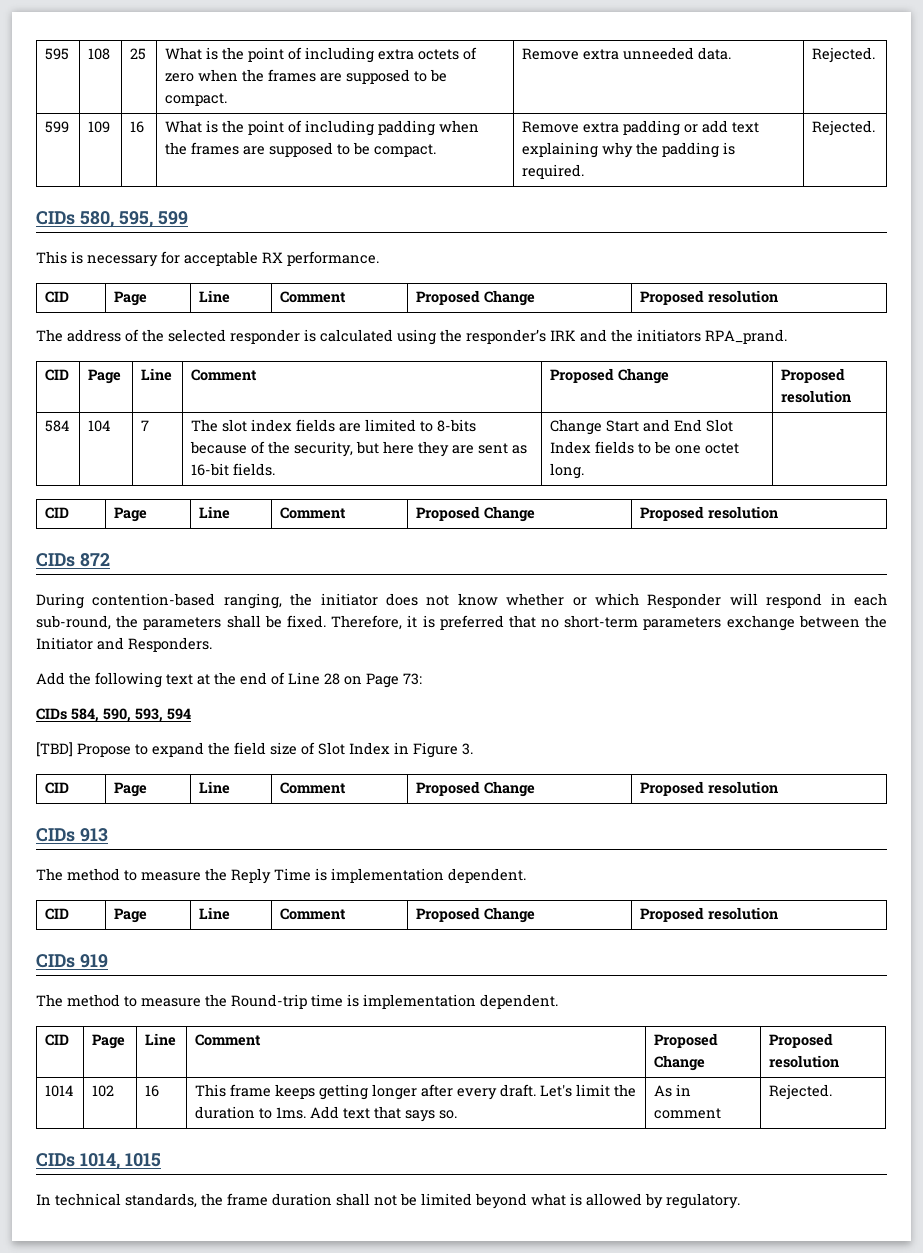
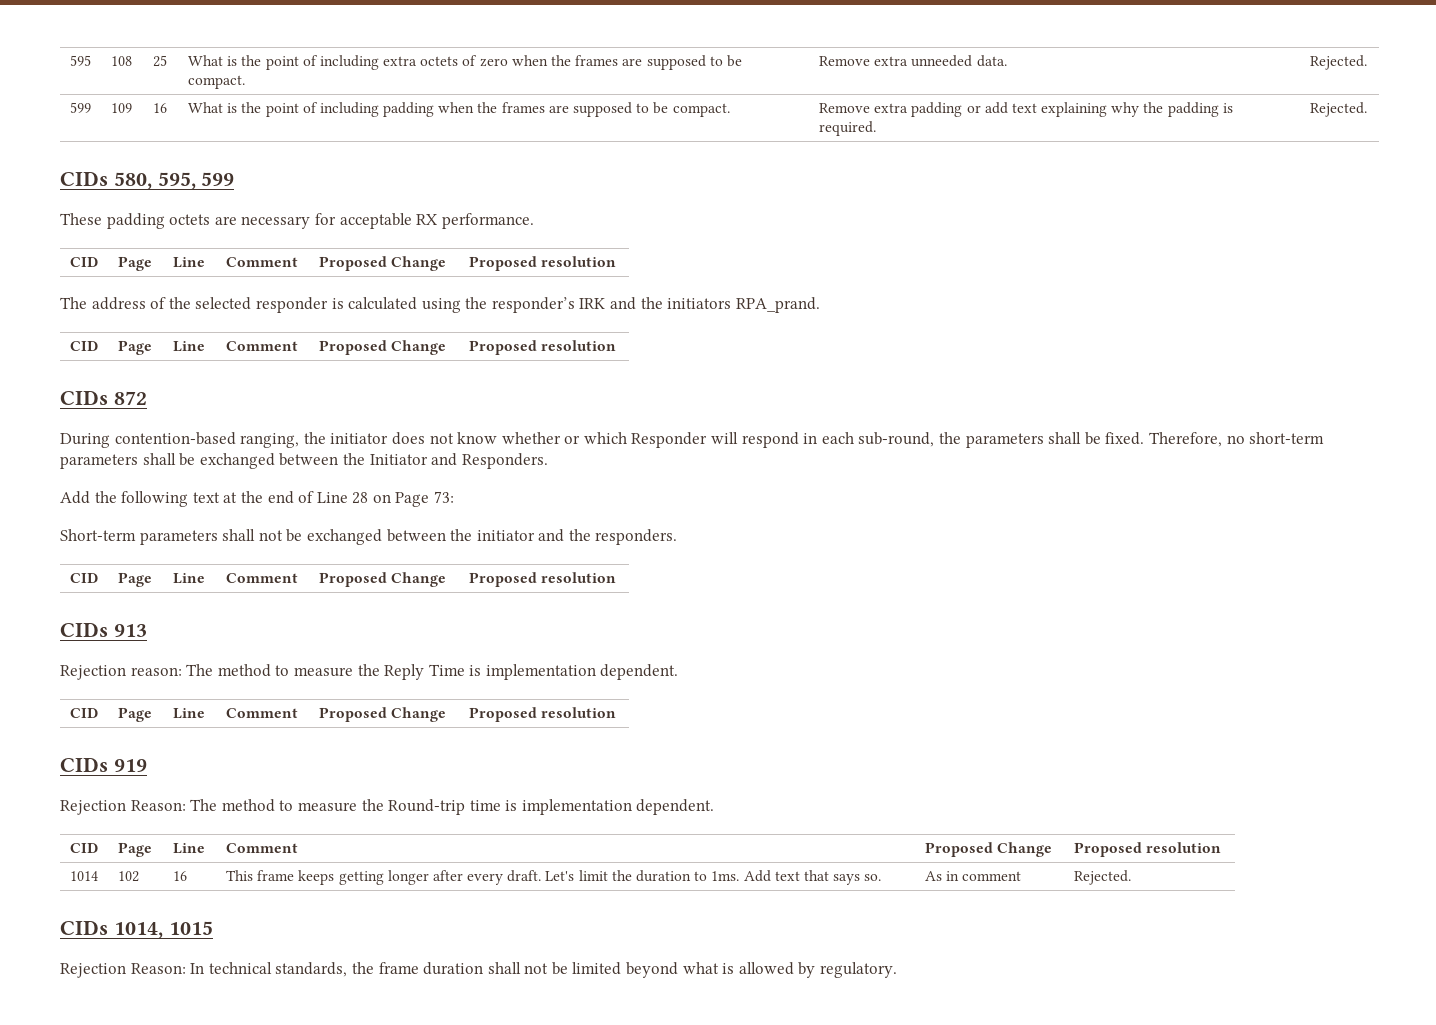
- This is necessary for acceptable RX performance.
+ These padding octets are necessary for acceptable RX performance.
- 584 | 104 | 7 | The slot index fields are limited to 8-bits because of the security, but here they are sent as 16-bit fields. | Change Start and End Slot Index fields to be one octet long. |
- CID | Page | Line | Comment | Proposed Change | Proposed resolution
- Therefore, it is preferred that no short-term parameters exchange between the Initiator and Responders.
+ Therefore, no short-term parameters shall be exchanged between the Initiator and Responders.
- CIDs 584, 590, 593, 594
- [TBD] Propose to expand the field size of Slot Index in Figure 3.
+ Short-term parameters shall not be exchanged between the initiator and the responders.
- The method to measure the Reply Time is implementation dependent.
+ Rejection reason: The method to measure the Reply Time is implementation dependent.
- The method to measure the Round-trip time is implementation dependent.
+ Rejection Reason: The method to measure the Round-trip time is implementation dependent.
- In technical standards, the frame duration shall not be limited beyond what is allowed by regulatory.
+ Rejection Reason: In technical standards, the frame duration shall not be limited beyond what is allowed by regulatory.

